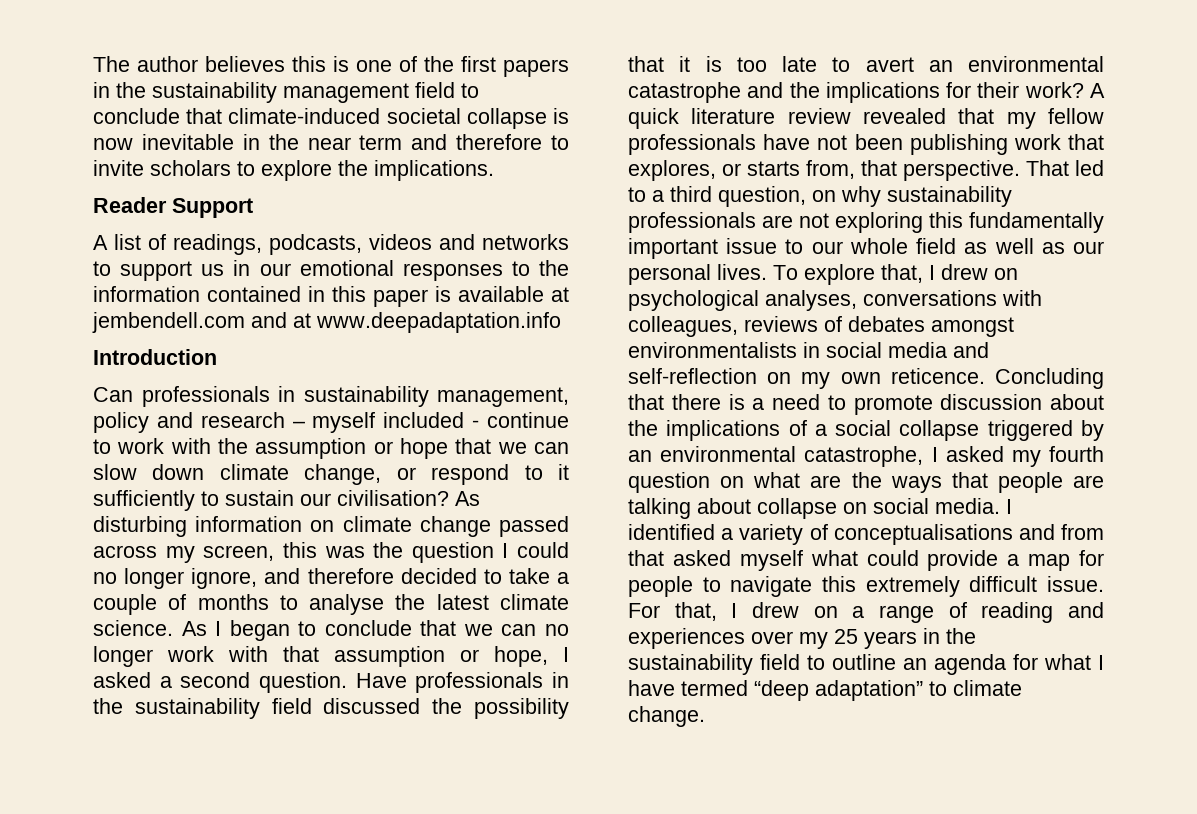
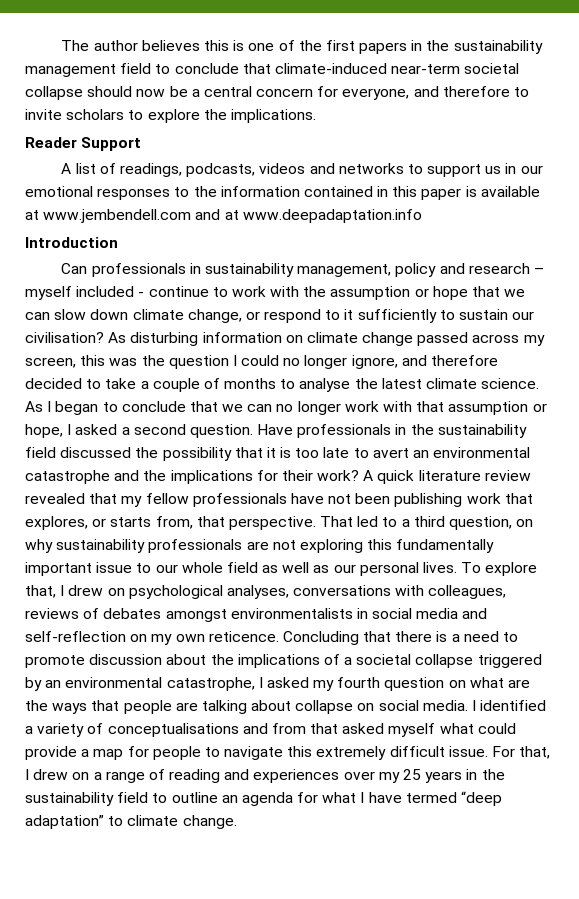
- The author believes this is one of the first papers in the sustainability management field to conclude that climate-induced societal collapse is now inevitable in the near term and therefore to invite scholars to explore the implications.
+ The author believes this is one of the first papers in the sustainability management field to conclude that climate-induced near-term societal collapse should now be a central concern for everyone, and therefore to invite scholars to explore the implications.
- A list of readings, podcasts, videos and networks to support us in our emotional responses to the information contained in this paper is available at jembendell.com and at www.deepadaptation.info
+ A list of readings, podcasts, videos and networks to support us in our emotional responses to the information contained in this paper is available at www.jembendell.com and at www.deepadaptation.info
- Concluding that there is a need to promote discussion about the implications of a social collapse triggered by an environmental catastrophe, I asked my fourth question on what are the ways that people are talking about collapse on social media.
+ Concluding that there is a need to promote discussion about the implications of a societal collapse triggered by an environmental catastrophe, I asked my fourth question on what are the ways that people are talking about collapse on social media.

